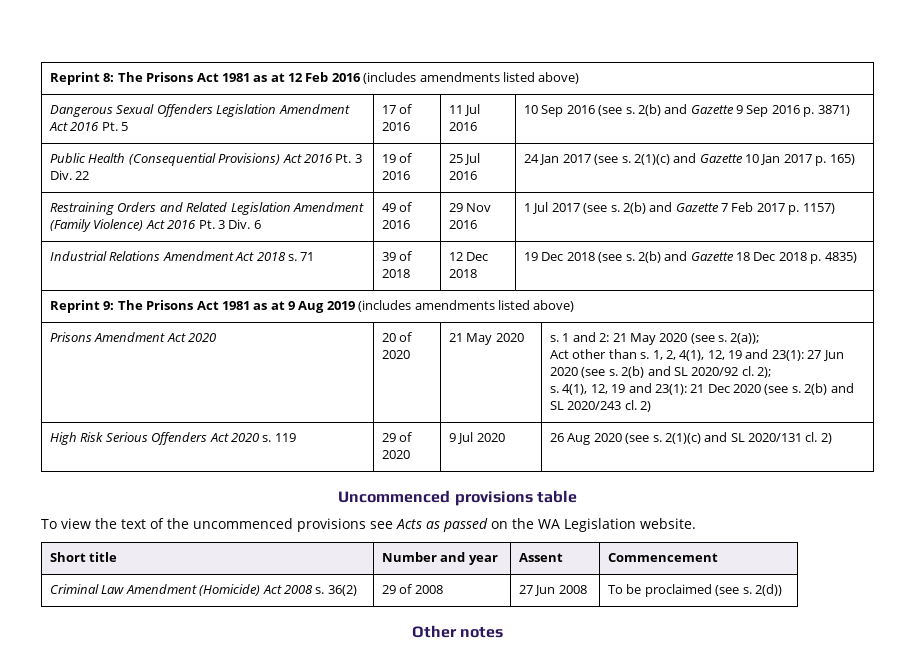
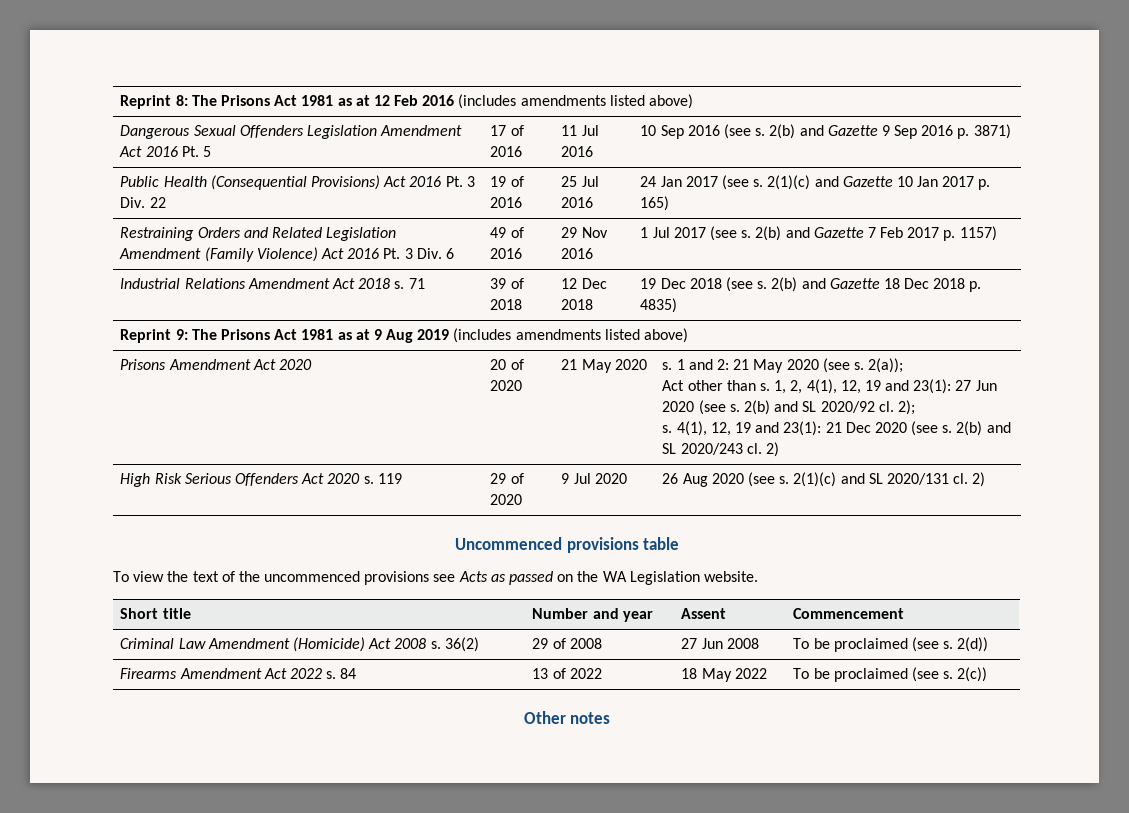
+ Firearms Amendment Act 2022 s. 84 | 13 of 2022 | 18 May 2022 | To be proclaimed (see s. 2(c))

